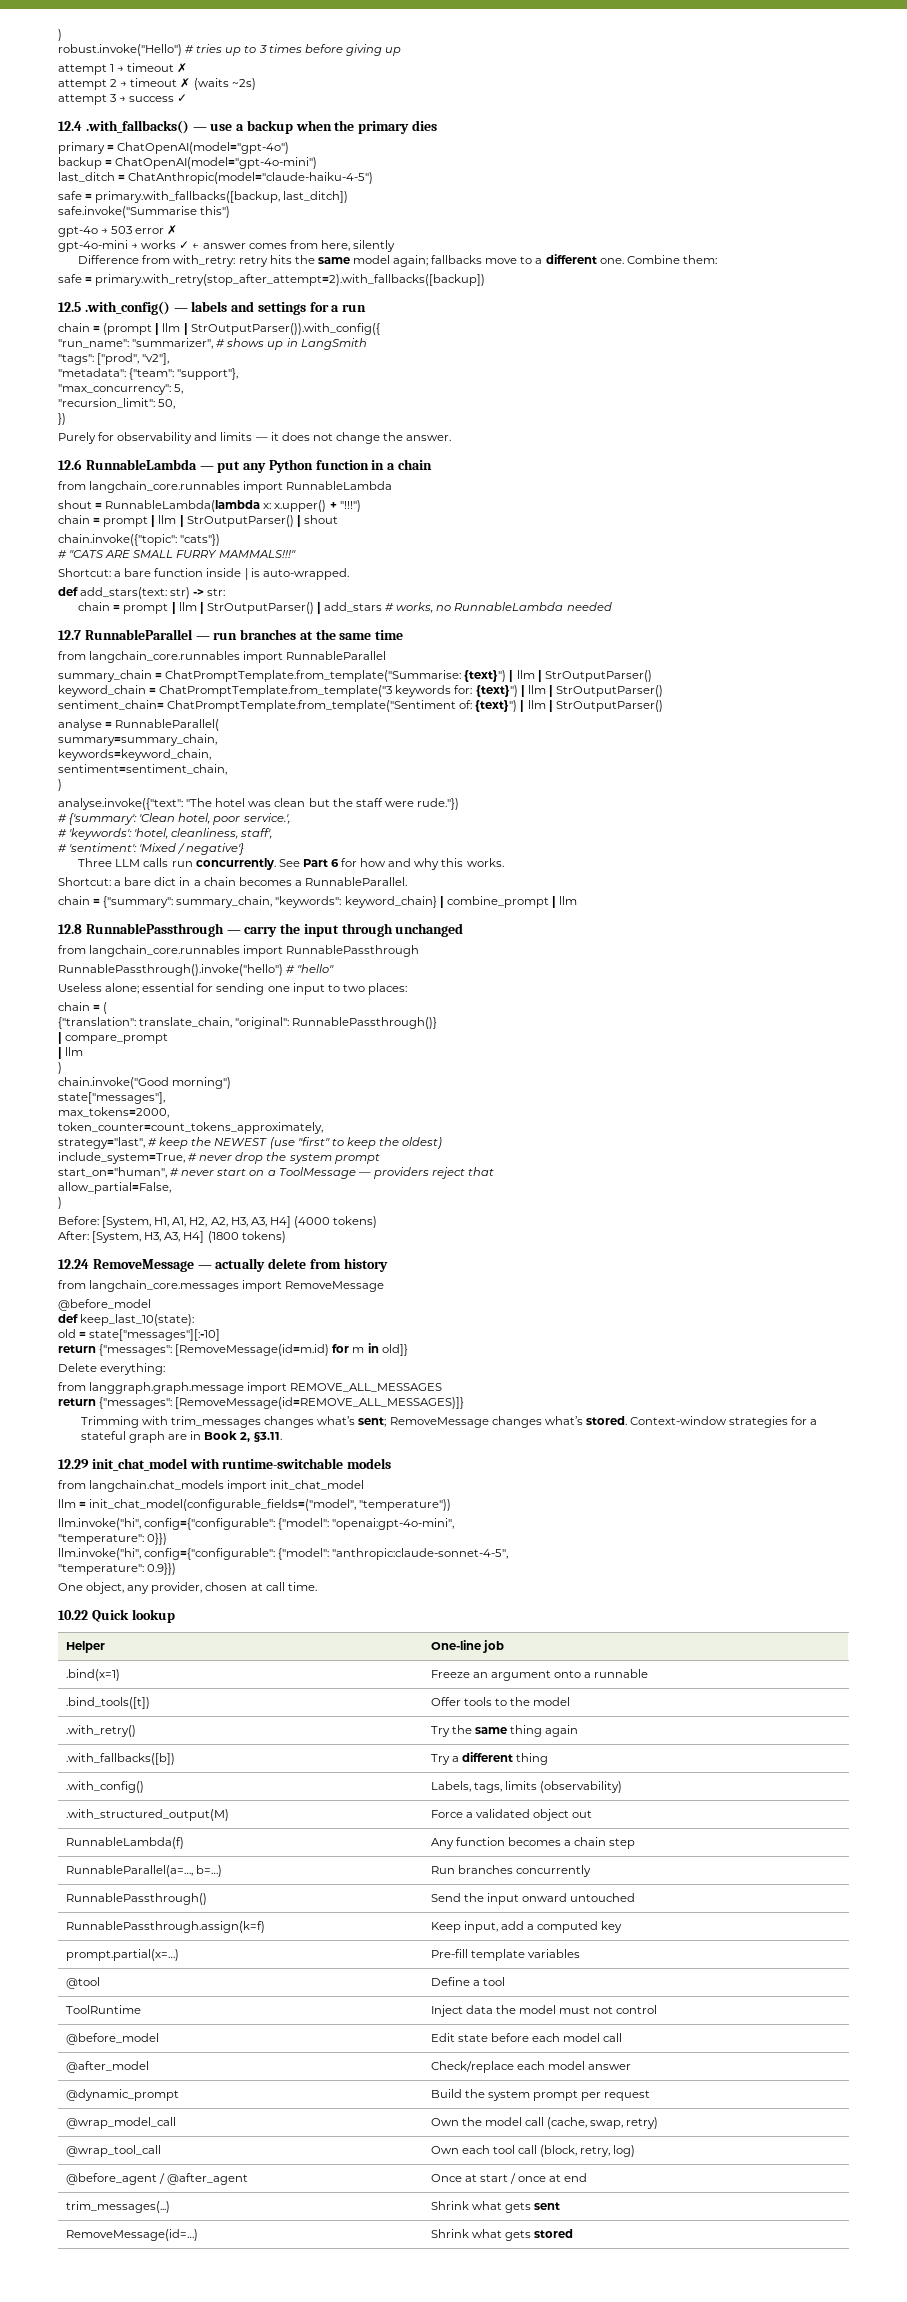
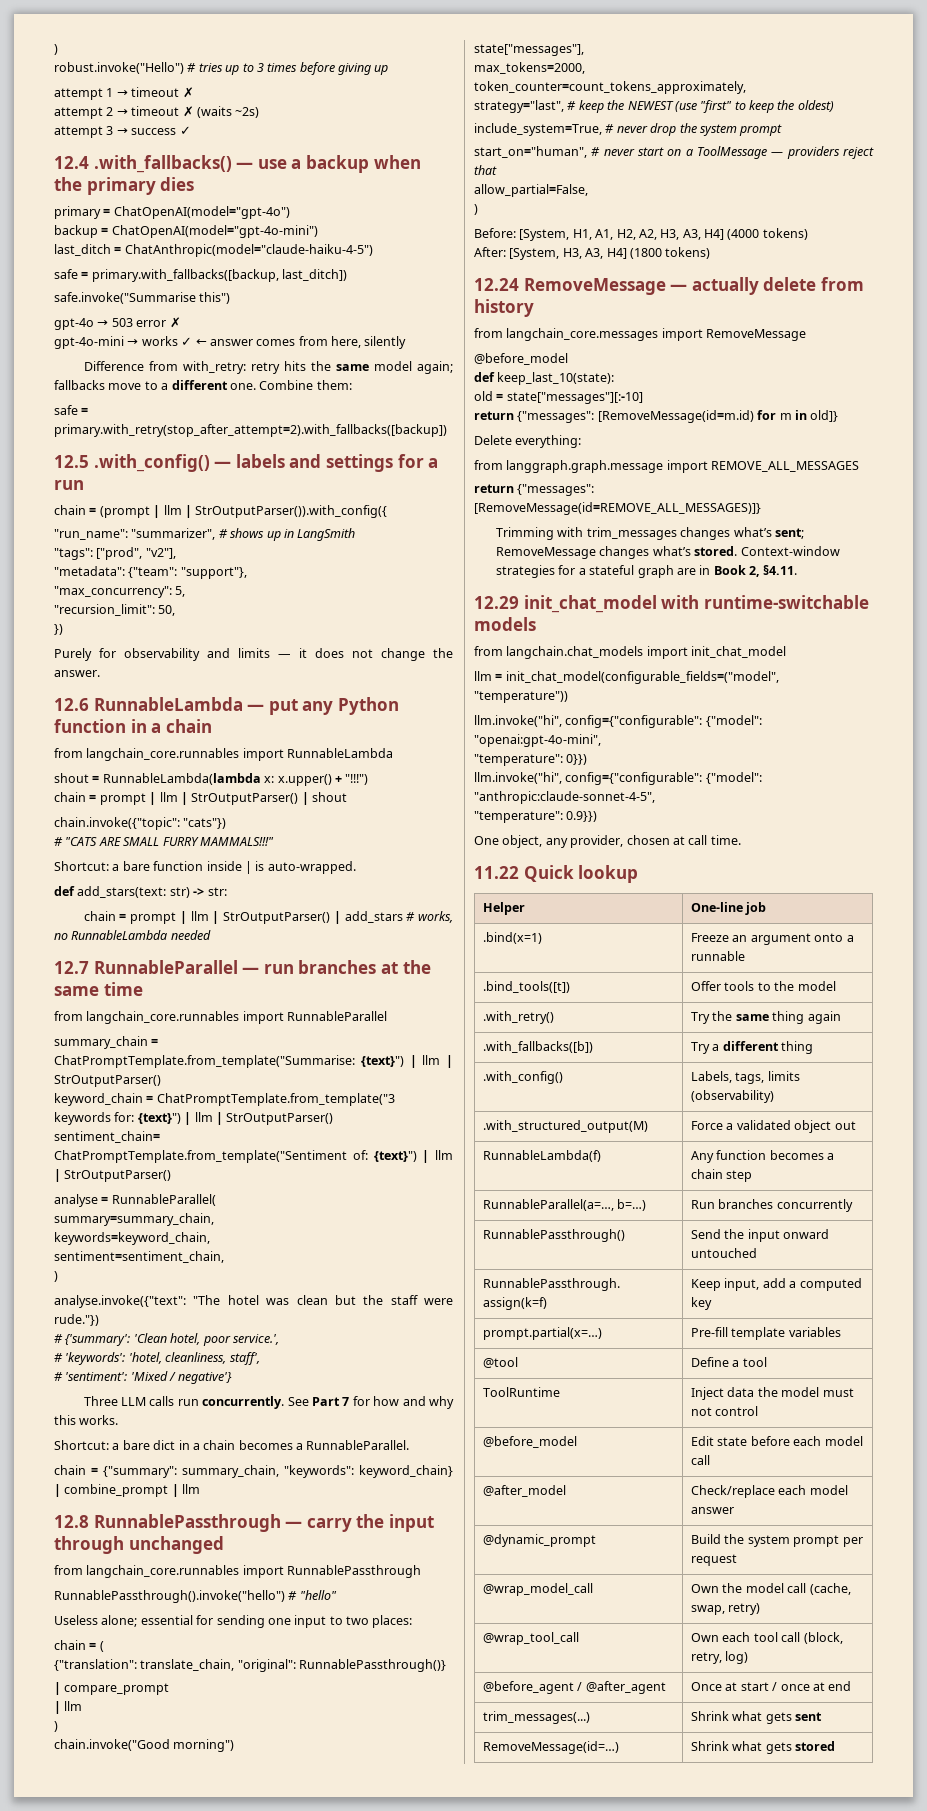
- See Part 6 for how and why this works.
+ See Part 7 for how and why this works.
- Context-window strategies for a stateful graph are in Book 2, §3.11.
+ Context-window strategies for a stateful graph are in Book 2, §4.11.
- 10.22 Quick lookup
+ 11.22 Quick lookup

